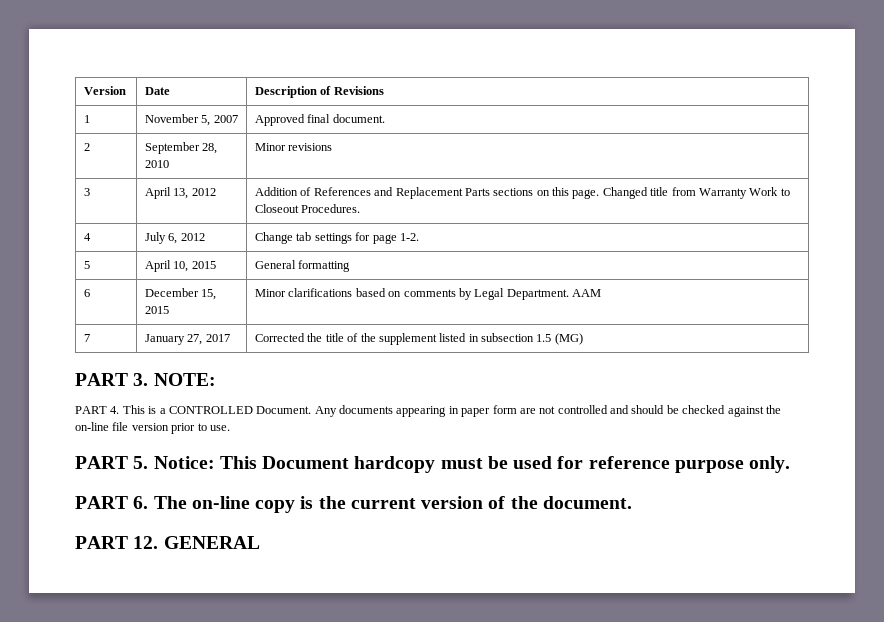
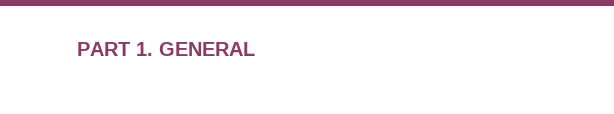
- Version | Date | Description of Revisions
- 1 | November 5, 2007 | Approved final document.
- 2 | September 28, 2010 | Minor revisions
- 3 | April 13, 2012 | Addition of References and Replacement Parts sections on this page. Changed title from Warranty Work to Closeout Procedures.
- 4 | July 6, 2012 | Change tab settings for page 1-2.
- 5 | April 10, 2015 | General formatting
- 6 | December 15, 2015 | Minor clarifications based on comments by Legal Department. AAM
- 7 | January 27, 2017 | Corrected the title of the supplement listed in subsection 1.5 (MG)
- PART 3. NOTE:
- PART 4. This is a CONTROLLED Document. Any documents appearing in paper form are not controlled and should be checked against the on-line file version prior to use.
- PART 5. Notice: This Document hardcopy must be used for reference purpose only.
- PART 6. The on-line copy is the current version of the document.
- PART 12. GENERAL
+ PART 1. GENERAL

